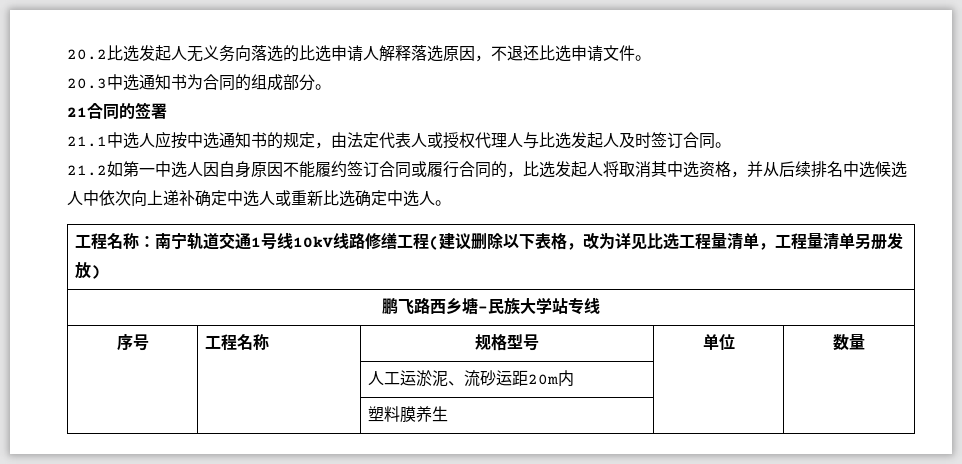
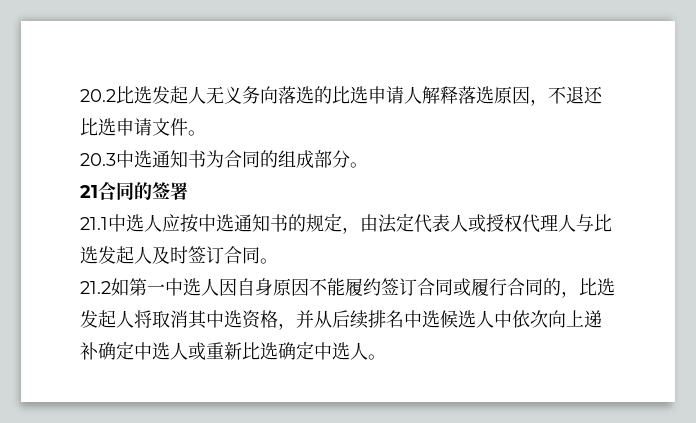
- 工程名称：南宁轨道交通1号线10kV线路修缮工程(建议删除以下表格，改为详见比选工程量清单，工程量清单另册发放)
- 鹏飞路西乡塘-民族大学站专线
- 序号 | 工程名称 | 规格型号 | 单位 | 数量
- | | 人工运淤泥、流砂运距20m内 | |
- | | 塑料膜养生 | |

